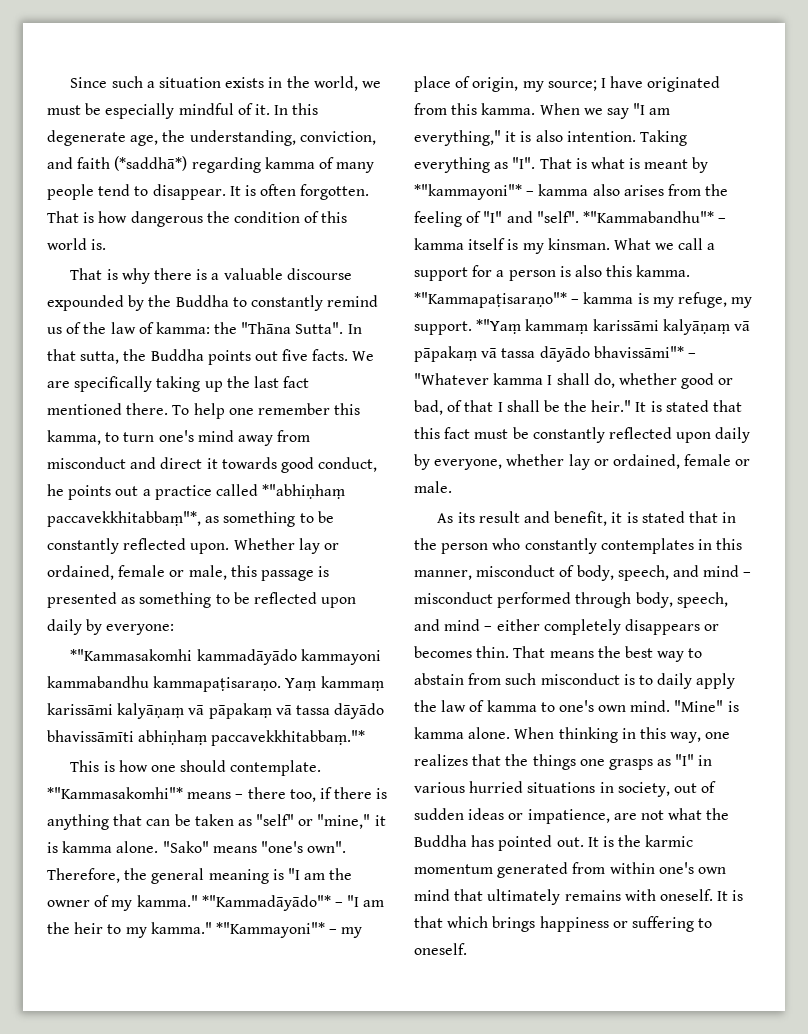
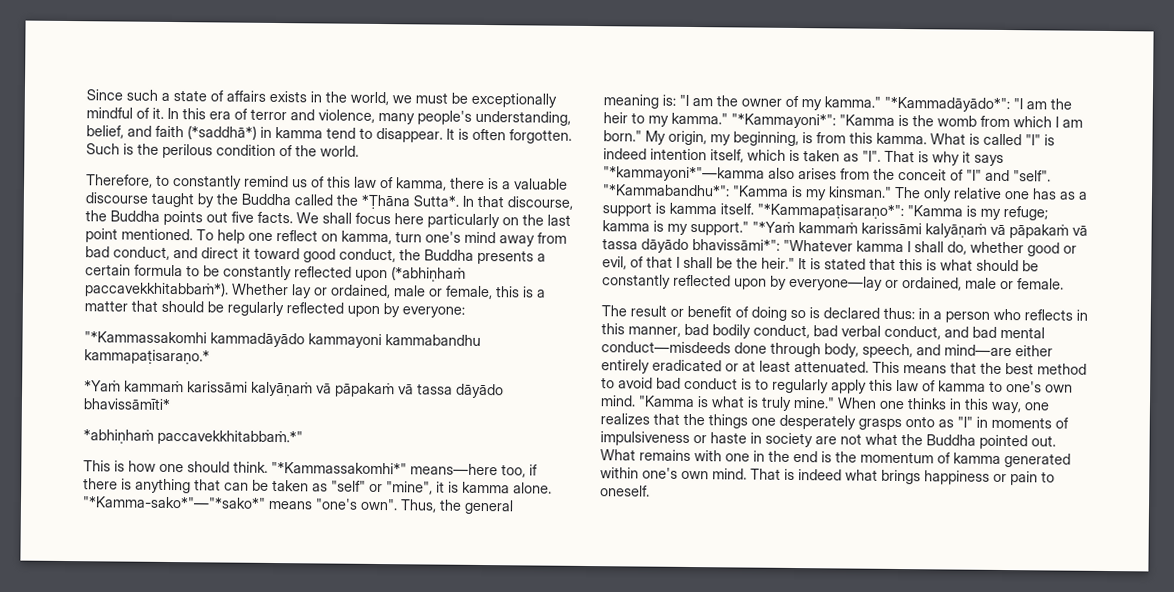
- Since such a situation exists in the world, we must be especially mindful of it.
+ Since such a state of affairs exists in the world, we must be exceptionally mindful of it.
- In this degenerate age, the understanding, conviction, and faith (*saddhā*) regarding kamma of many people tend to disappear.
+ In this era of terror and violence, many people's understanding, belief, and faith (*saddhā*) in kamma tend to disappear.
- That is how dangerous the condition of this world is.
- That is why there is a valuable discourse expounded by the Buddha to constantly remind us of the law of kamma: the "Thāna Sutta".
+ Such is the perilous condition of the world.
+ Therefore, to constantly remind us of this law of kamma, there is a valuable discourse taught by the Buddha called the *Ṭhāna Sutta*.
- In that sutta, the Buddha points out five facts.
+ In that discourse, the Buddha points out five facts.
- We are specifically taking up the last fact mentioned there. To help one remember this kamma, to turn one's mind away from misconduct and direct it towards good conduct, he points out a practice called *"abhiṇhaṃ paccavekkhitabbaṃ"*, as something to be constantly reflected upon.
+ We shall focus here particularly on the last point mentioned. To help one reflect on kamma, turn one's mind away from bad conduct, and direct it toward good conduct, the Buddha presents a certain formula to be constantly reflected upon (*abhiṇhaṁ paccavekkhitabbaṁ*).
- Whether lay or ordained, female or male, this passage is presented as something to be reflected upon daily by everyone:
+ Whether lay or ordained, male or female, this is a matter that should be regularly reflected upon by everyone:
- *"Kammasakomhi kammadāyādo kammayoni kammabandhu kammapaṭisaraṇo. Yaṃ kammaṃ karissāmi kalyāṇaṃ vā pāpakaṃ vā tassa dāyādo bhavissāmīti abhiṇhaṃ paccavekkhitabbaṃ."*
+ "*Kammassakomhi kammadāyādo kammayoni kammabandhu kammapaṭisaraṇo.*
+ *Yaṁ kammaṁ karissāmi kalyāṇaṁ vā pāpakaṁ vā tassa dāyādo bhavissāmīti*
+ *abhiṇhaṁ paccavekkhitabbaṁ.*"
- This is how one should contemplate. *"Kammasakomhi"* means – there too, if there is anything that can be taken as "self" or "mine," it is kamma alone.
+ This is how one should think. "*Kammassakomhi*" means—here too, if there is anything that can be taken as "self" or "mine", it is kamma alone.
- "Sako" means "one's own".
+ "*Kamma-sako*"—"*sako*" means "one's own".
- Therefore, the general meaning is "I am the owner of my kamma."
+ Thus, the general meaning is: "I am the owner of my kamma."
- *"Kammadāyādo"* – "I am the heir to my kamma."
+ "*Kammadāyādo*": "I am the heir to my kamma."
- *"Kammayoni"* – my place of origin, my source; I have originated from this kamma. When we say "I am everything," it is also intention. Taking everything as "I". That is what is meant by *"kammayoni"* – kamma also arises from the feeling of "I" and "self".
+ "*Kammayoni*": "Kamma is the womb from which I am born." My origin, my beginning, is from this kamma. What is called "I" is indeed intention itself, which is taken as "I". That is why it says "*kammayoni*"—kamma also arises from the conceit of "I" and "self".
- *"Kammabandhu"* – kamma itself is my kinsman. What we call a support for a person is also this kamma. *"Kammapaṭisaraṇo"* – kamma is my refuge, my support. *"Yaṃ kammaṃ karissāmi kalyāṇaṃ vā pāpakaṃ vā tassa dāyādo bhavissāmi"* – "Whatever kamma I shall do, whether good or bad, of that I shall be the heir."
+ "*Kammabandhu*": "Kamma is my kinsman." The only relative one has as a support is kamma itself. "*Kammapaṭisaraṇo*": "Kamma is my refuge; kamma is my support." "*Yaṁ kammaṁ karissāmi kalyāṇaṁ vā pāpakaṁ vā tassa dāyādo bhavissāmi*": "Whatever kamma I shall do, whether good or evil, of that I shall be the heir."
- It is stated that this fact must be constantly reflected upon daily by everyone, whether lay or ordained, female or male.
- As its result and benefit, it is stated that in the person who constantly contemplates in this manner, misconduct of body, speech, and mind – misconduct performed through body, speech, and mind – either completely disappears or becomes thin. That means the best way to abstain from such misconduct is to daily apply the law of kamma to one's own mind.
+ It is stated that this is what should be constantly reflected upon by everyone—lay or ordained, male or female.
+ The result or benefit of doing so is declared thus: in a person who reflects in this manner, bad bodily conduct, bad verbal conduct, and bad mental conduct—misdeeds done through body, speech, and mind—are either entirely eradicated or at least attenuated. This means that the best method to avoid bad conduct is to regularly apply this law of kamma to one's own mind.
- "Mine" is kamma alone. When thinking in this way, one realizes that the things one grasps as "I" in various hurried situations in society, out of sudden ideas or impatience, are not what the Buddha has pointed out.
+ "Kamma is what is truly mine." When one thinks in this way, one realizes that the things one desperately grasps onto as "I" in moments of impulsiveness or haste in society are not what the Buddha pointed out.
- It is the karmic momentum generated from within one's own mind that ultimately remains with oneself. It is that which brings happiness or suffering to oneself.
+ What remains with one in the end is the momentum of kamma generated within one's own mind. That is indeed what brings happiness or pain to oneself.

